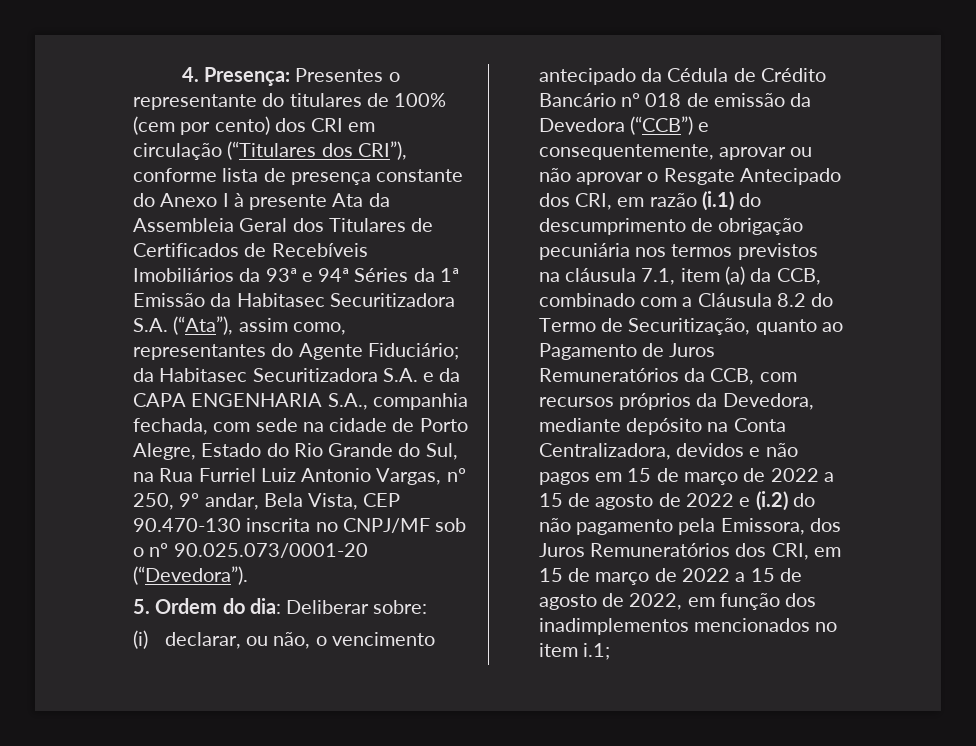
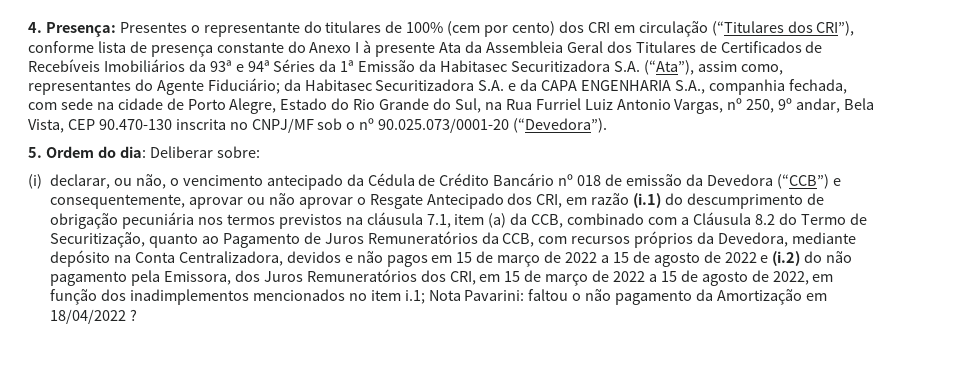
+ Nota Pavarini: faltou o não pagamento da Amortização em 18/04/2022 ?

